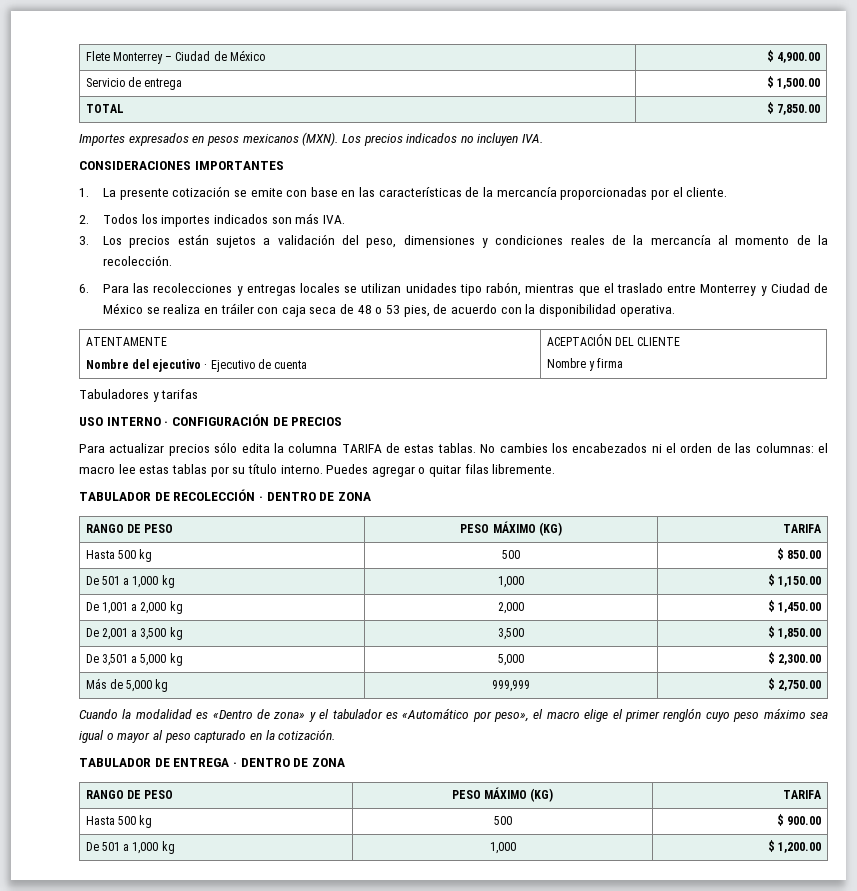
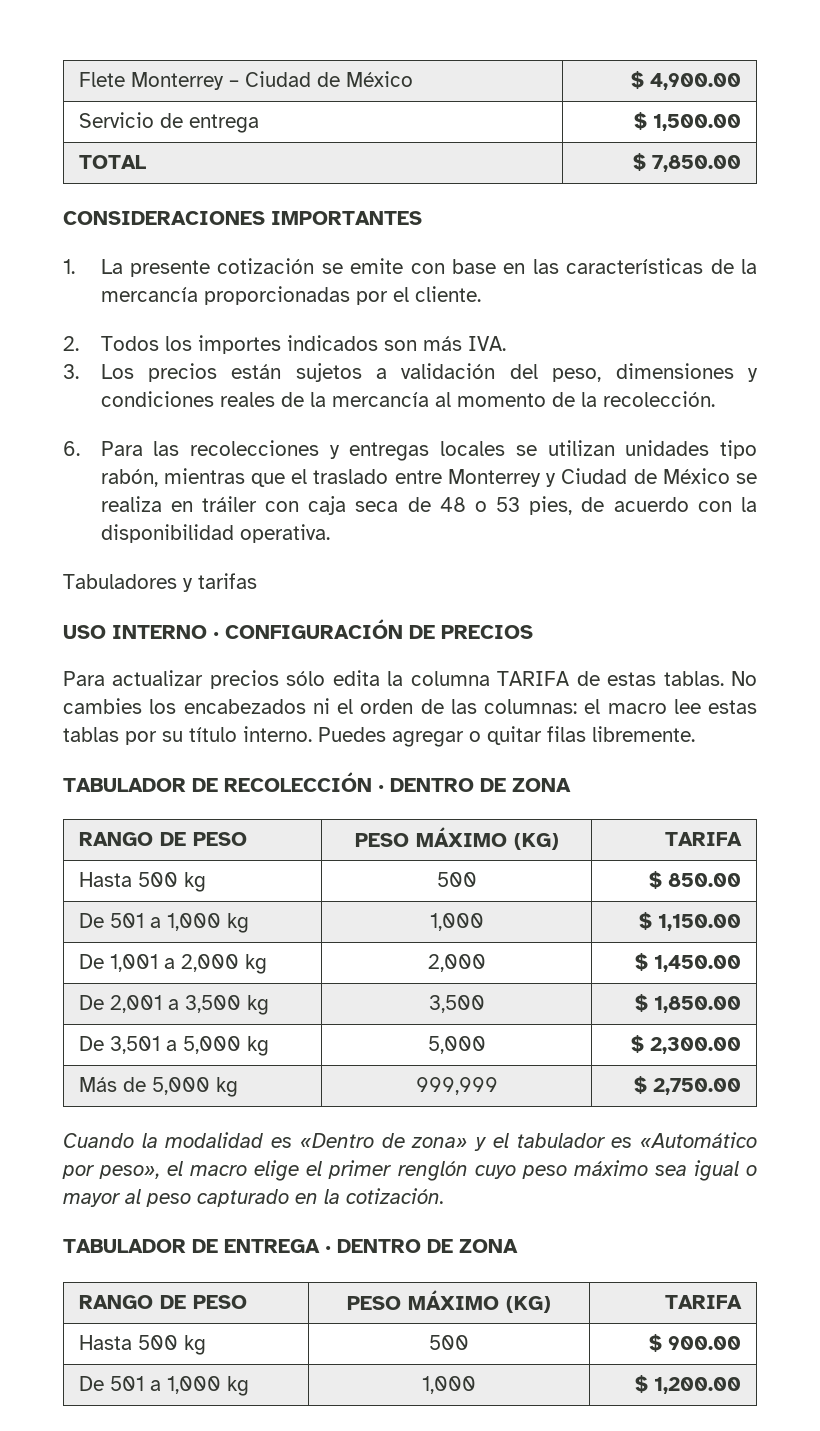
- Importes expresados en pesos mexicanos (MXN). Los precios indicados no incluyen IVA.
- ATENTAMENTE
- Nombre del ejecutivo · Ejecutivo de cuenta | ACEPTACIÓN DEL CLIENTE
- Nombre y firma

